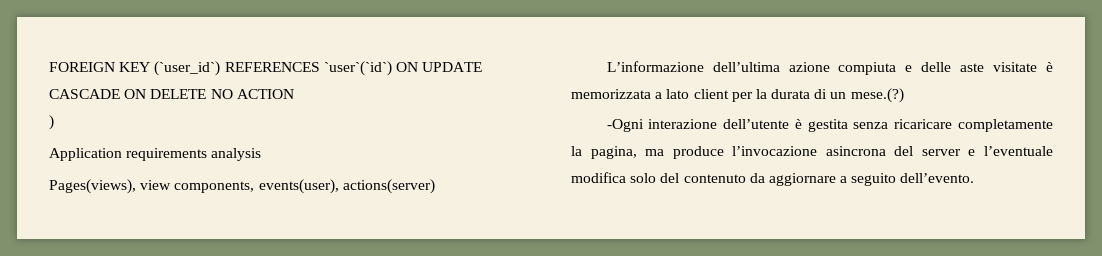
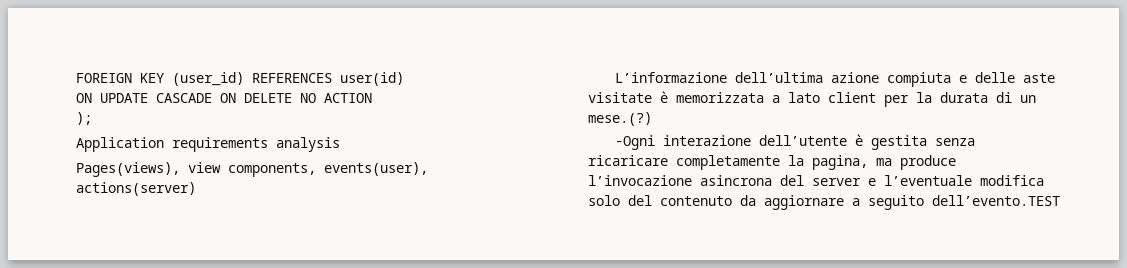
- FOREIGN KEY (`user_id`) REFERENCES `user`(`id`) ON UPDATE CASCADE ON DELETE NO ACTION
+ FOREIGN KEY (user_id) REFERENCES user(id)
+ ON UPDATE CASCADE ON DELETE NO ACTION
- )
+ );
- -Ogni interazione dell’utente è gestita senza ricaricare completamente la pagina, ma produce l’invocazione asincrona del server e l’eventuale modifica solo del contenuto da aggiornare a seguito dell’evento.
+ -Ogni interazione dell’utente è gestita senza ricaricare completamente la pagina, ma produce l’invocazione asincrona del server e l’eventuale modifica solo del contenuto da aggiornare a seguito dell’evento.TEST

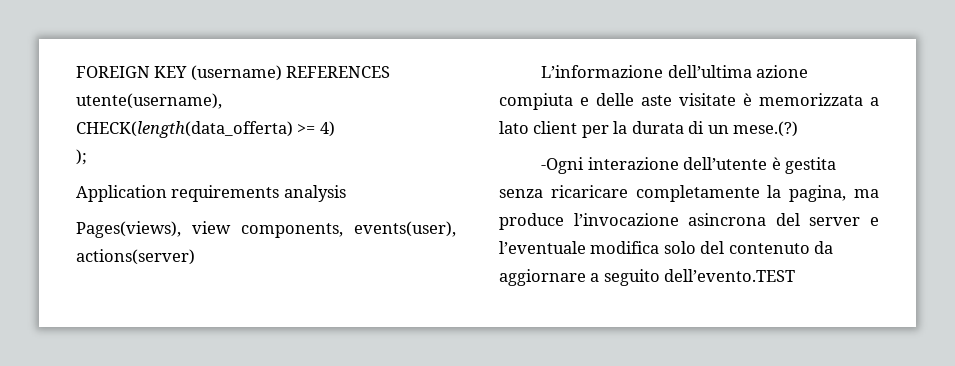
- FOREIGN KEY (user_id) REFERENCES user(id)
- ON UPDATE CASCADE ON DELETE NO ACTION
+ FOREIGN KEY (username) REFERENCES utente(username),
+ CHECK(length(data_offerta) >= 4)

